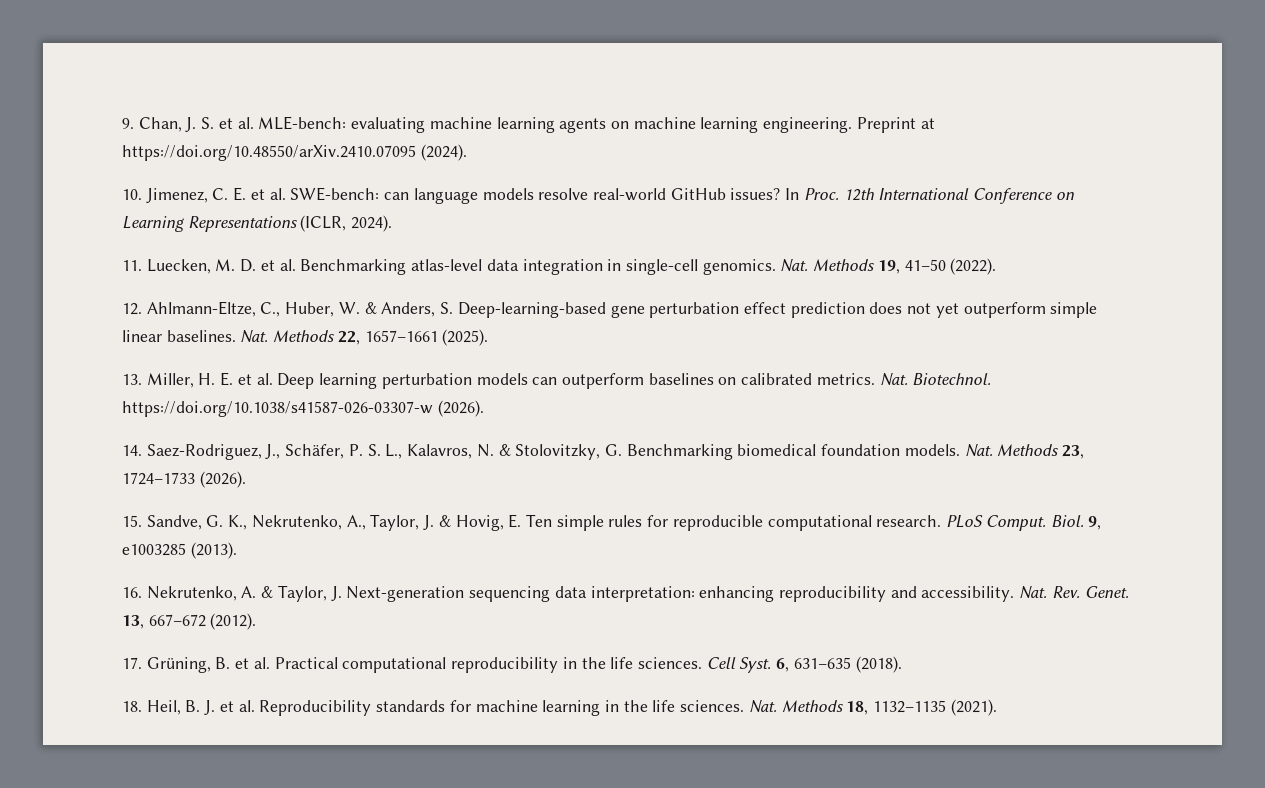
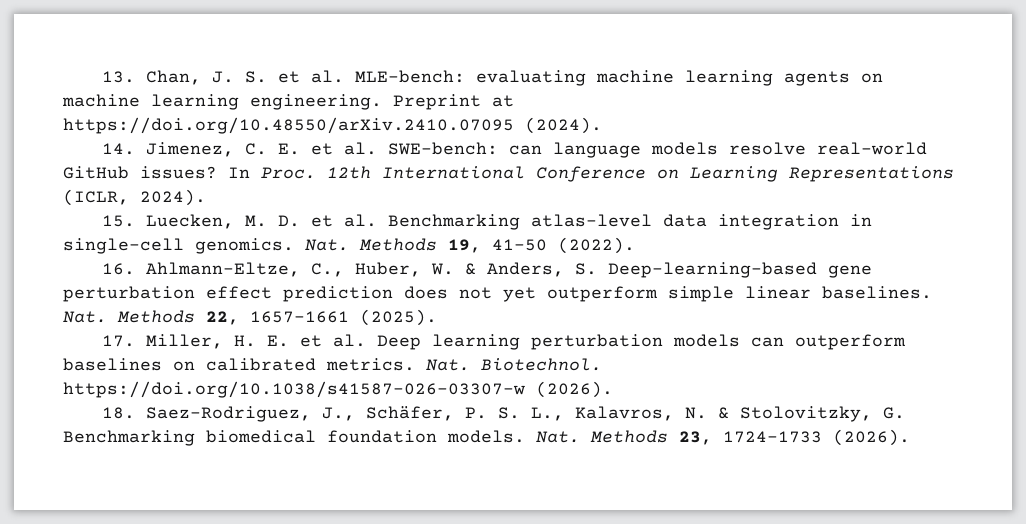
- 9. Chan, J. S. et al. MLE-bench: evaluating machine learning agents on machine learning engineering.
+ 13. Chan, J. S. et al. MLE-bench: evaluating machine learning agents on machine learning engineering.
- 10. Jimenez, C. E. et al. SWE-bench: can language models resolve real-world GitHub issues?
+ 14. Jimenez, C. E. et al. SWE-bench: can language models resolve real-world GitHub issues?
- 11. Luecken, M. D. et al. Benchmarking atlas-level data integration in single-cell genomics.
+ 15. Luecken, M. D. et al. Benchmarking atlas-level data integration in single-cell genomics.
- 12. Ahlmann-Eltze, C., Huber, W. & Anders, S. Deep-learning-based gene perturbation effect prediction does not yet outperform simple linear baselines.
+ 16. Ahlmann-Eltze, C., Huber, W. & Anders, S. Deep-learning-based gene perturbation effect prediction does not yet outperform simple linear baselines.
- 13. Miller, H. E. et al. Deep learning perturbation models can outperform baselines on calibrated metrics.
+ 17. Miller, H. E. et al. Deep learning perturbation models can outperform baselines on calibrated metrics.
- 14. Saez-Rodriguez, J., Schäfer, P. S. L., Kalavros, N. & Stolovitzky, G. Benchmarking biomedical foundation models.
+ 18. Saez-Rodriguez, J., Schäfer, P. S. L., Kalavros, N. & Stolovitzky, G. Benchmarking biomedical foundation models.
- 15. Sandve, G. K., Nekrutenko, A., Taylor, J. & Hovig, E. Ten simple rules for reproducible computational research. PLoS Comput. Biol. 9, e1003285 (2013).
- 16. Nekrutenko, A. & Taylor, J. Next-generation sequencing data interpretation: enhancing reproducibility and accessibility. Nat. Rev. Genet. 13, 667–672 (2012).
- 17. Grüning, B. et al. Practical computational reproducibility in the life sciences. Cell Syst. 6, 631–635 (2018).
- 18. Heil, B. J. et al. Reproducibility standards for machine learning in the life sciences. Nat. Methods 18, 1132–1135 (2021).

